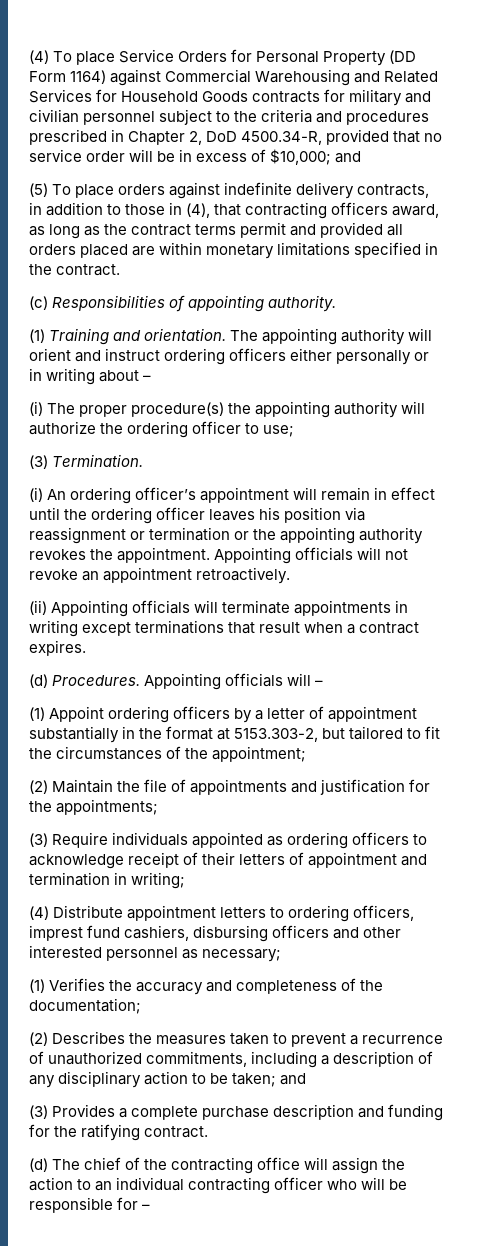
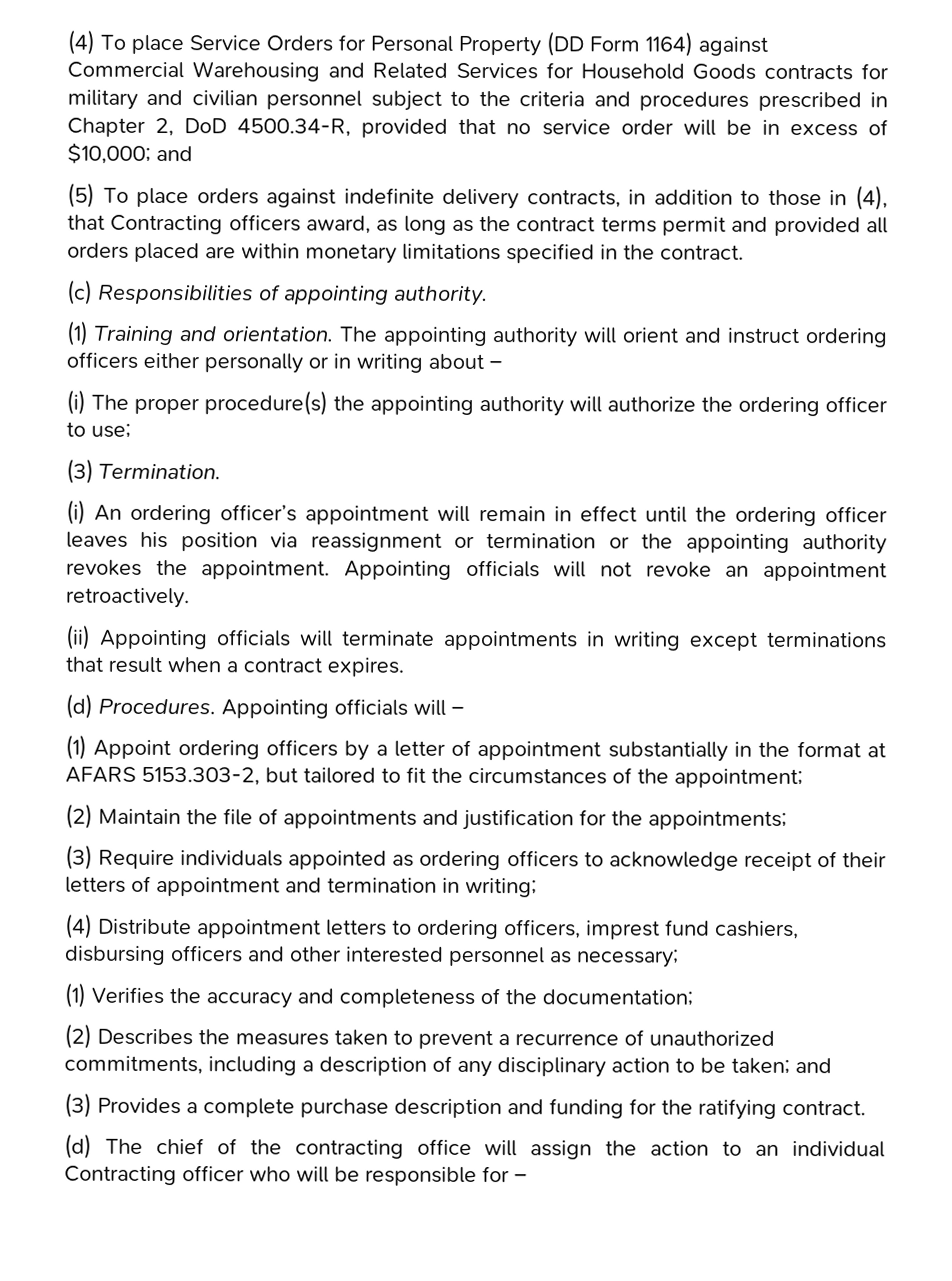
- (5) To place orders against indefinite delivery contracts, in addition to those in (4), that contracting officers award, as long as the contract terms permit and provided all orders placed are within monetary limitations specified in the contract.
+ (5) To place orders against indefinite delivery contracts, in addition to those in (4), that Contracting officers award, as long as the contract terms permit and provided all orders placed are within monetary limitations specified in the contract.
- (1) Appoint ordering officers by a letter of appointment substantially in the format at 5153.303-2, but tailored to fit the circumstances of the appointment;
+ (1) Appoint ordering officers by a letter of appointment substantially in the format at AFARS 5153.303-2, but tailored to fit the circumstances of the appointment;
- (d) The chief of the contracting office will assign the action to an individual contracting officer who will be responsible for –
+ (d) The chief of the contracting office will assign the action to an individual Contracting officer who will be responsible for –

